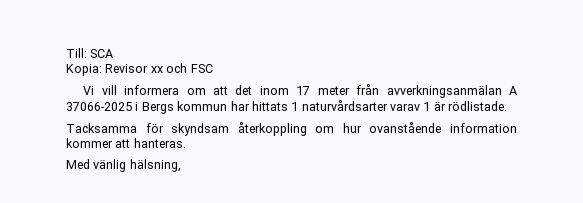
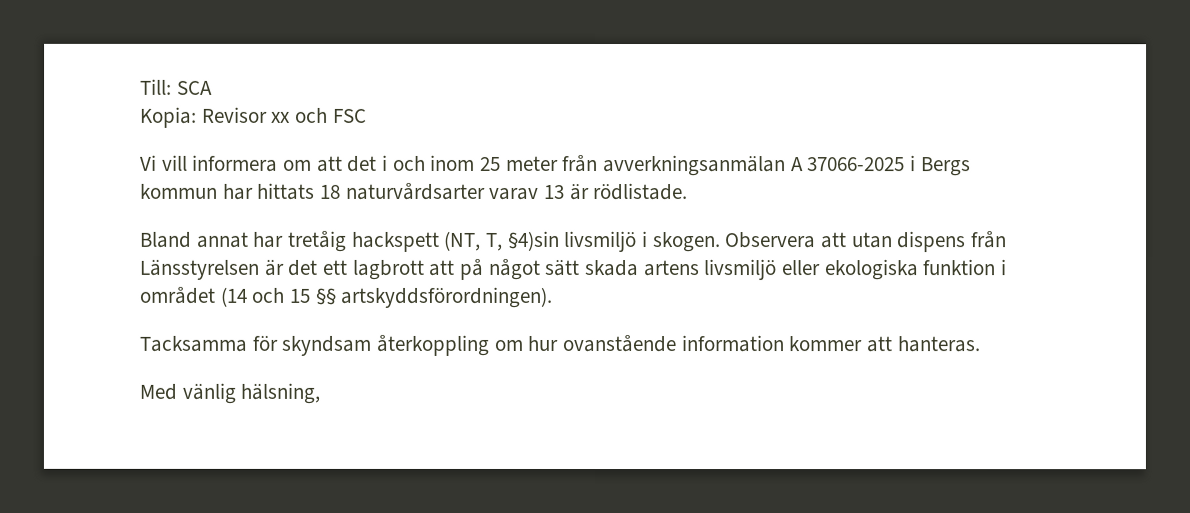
- Vi vill informera om att det inom 17 meter från avverkningsanmälan A 37066-2025 i Bergs kommun har hittats 1 naturvårdsarter varav 1 är rödlistade.
+ Vi vill informera om att det i och inom 25 meter från avverkningsanmälan A 37066-2025 i Bergs kommun har hittats 18 naturvårdsarter varav 13 är rödlistade.
+ Bland annat har tretåig hackspett (NT, T, §4)sin livsmiljö i skogen. Observera att utan dispens från Länsstyrelsen är det ett lagbrott att på något sätt skada artens livsmiljö eller ekologiska funktion i området (14 och 15 §§ artskyddsförordningen).

